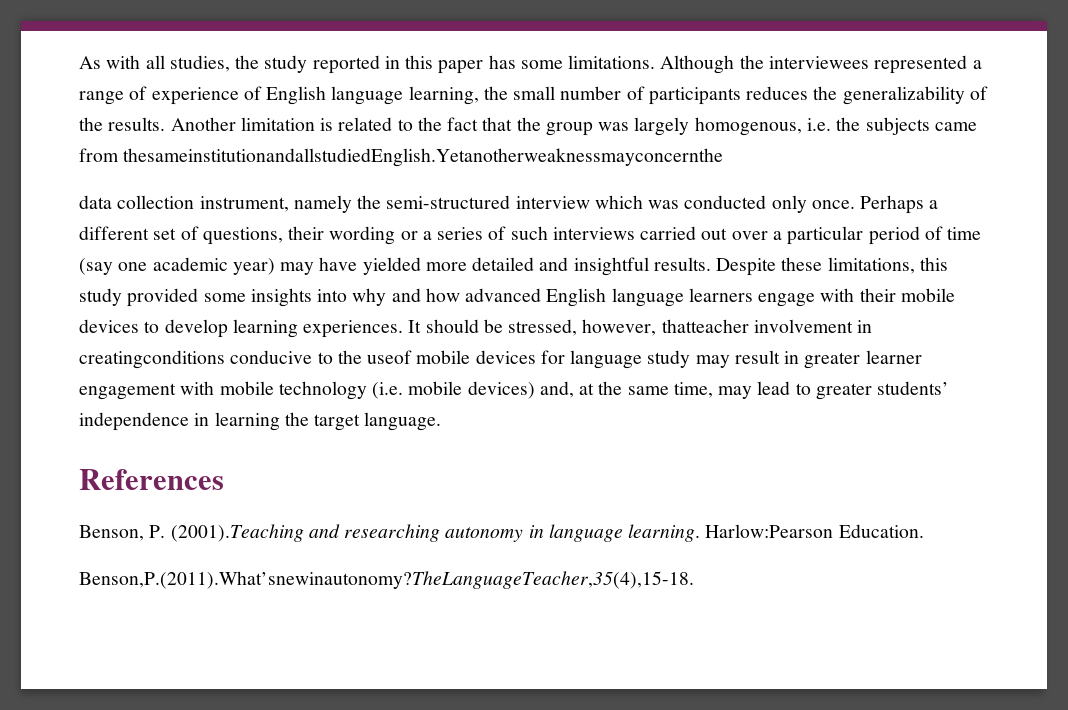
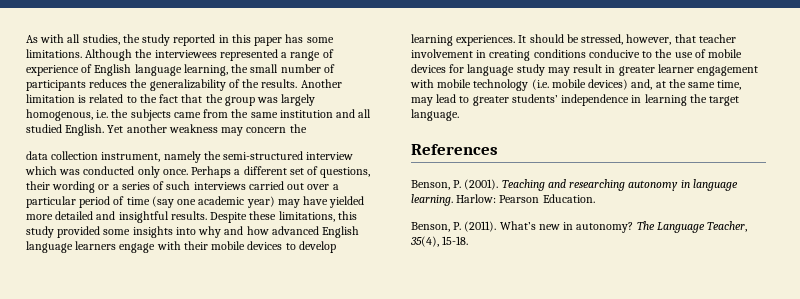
- Another limitation is related to the fact that the group was largely homogenous, i.e. the subjects came from thesameinstitutionandallstudiedEnglish.Yetanotherweaknessmayconcernthe
+ Another limitation is related to the fact that the group was largely homogenous, i.e. the subjects came from the same institution and all studied English. Yet another weakness may concern the
- It should be stressed, however, thatteacher involvement in creatingconditions conducive to the useof mobile devices for language study may result in greater learner engagement with mobile technology (i.e. mobile devices) and, at the same time, may lead to greater students’ independence in learning the target language.
+ It should be stressed, however, that teacher involvement in creating conditions conducive to the use of mobile devices for language study may result in greater learner engagement with mobile technology (i.e. mobile devices) and, at the same time, may lead to greater students’ independence in learning the target language.
- Benson, P. (2001).Teaching and researching autonomy in language learning.
+ Benson, P. (2001). Teaching and researching autonomy in language learning.
- Harlow:Pearson Education.
+ Harlow: Pearson Education.
- Benson,P.(2011).What’snewinautonomy?TheLanguageTeacher,35(4),15-18.
+ Benson, P. (2011). What’s new in autonomy? The Language Teacher, 35(4), 15-18.

